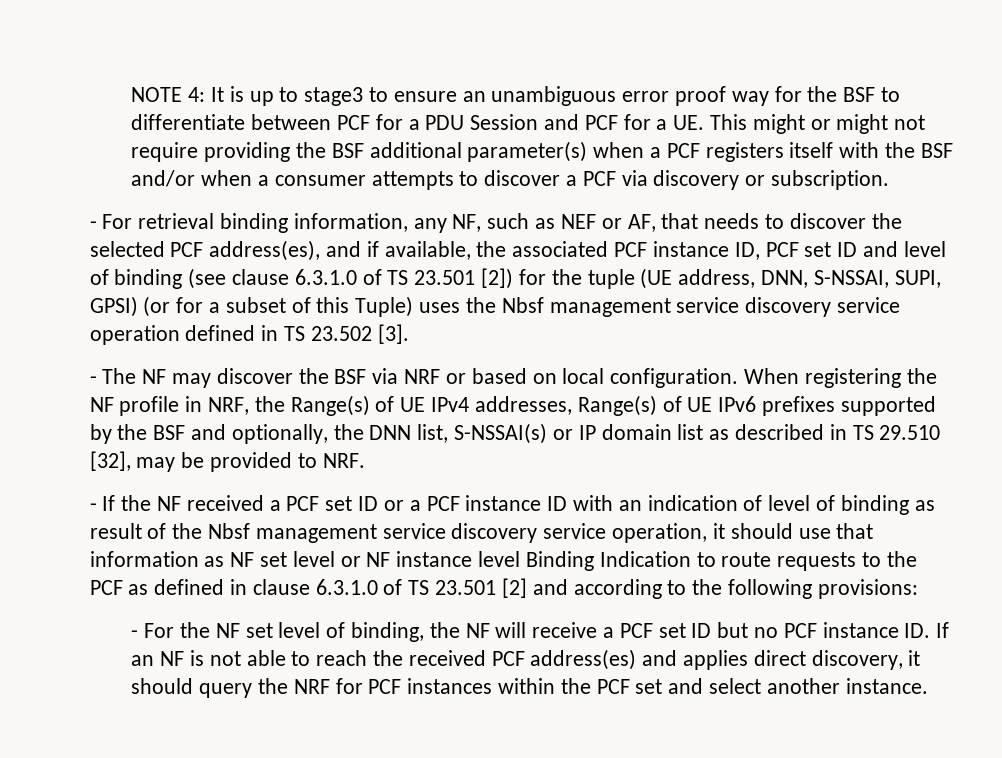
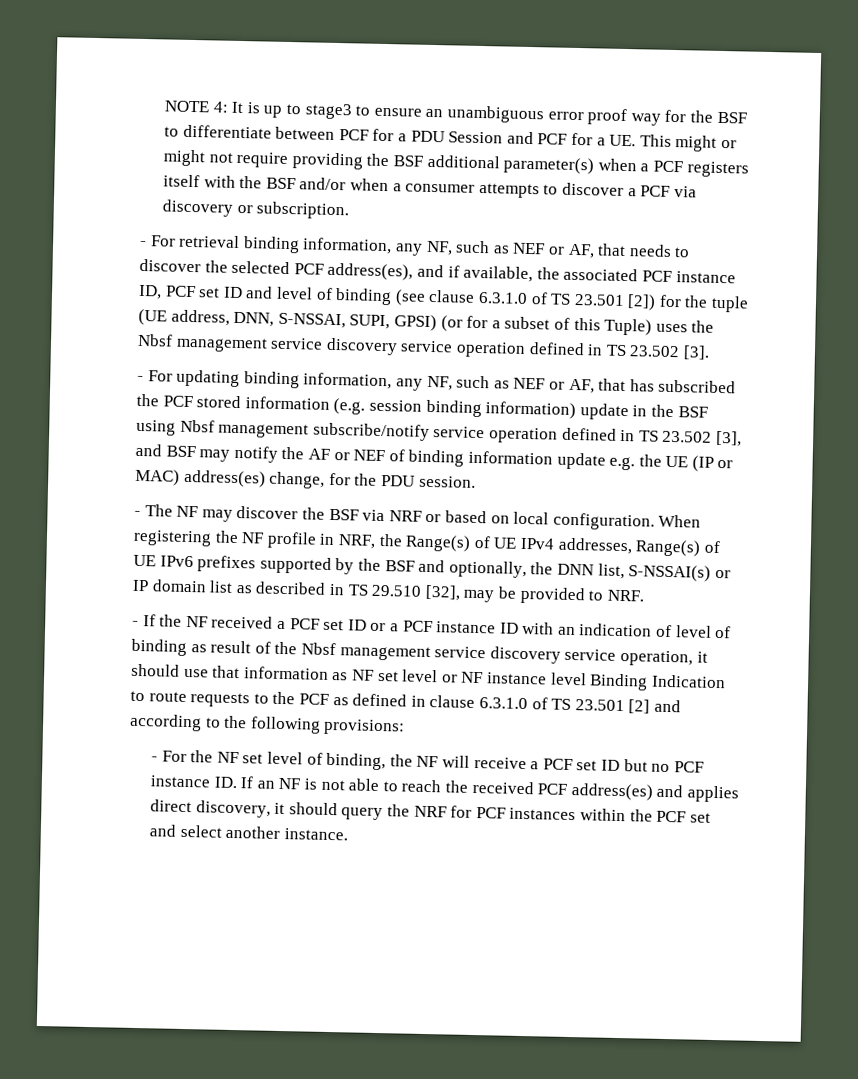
+ - For updating binding information, any NF, such as NEF or AF, that has subscribed the PCF stored information (e.g. session binding information) update in the BSF using Nbsf management subscribe/notify service operation defined in TS 23.502 [3], and BSF may notify the AF or NEF of binding information update e.g. the UE (IP or MAC) address(es) change, for the PDU session.

